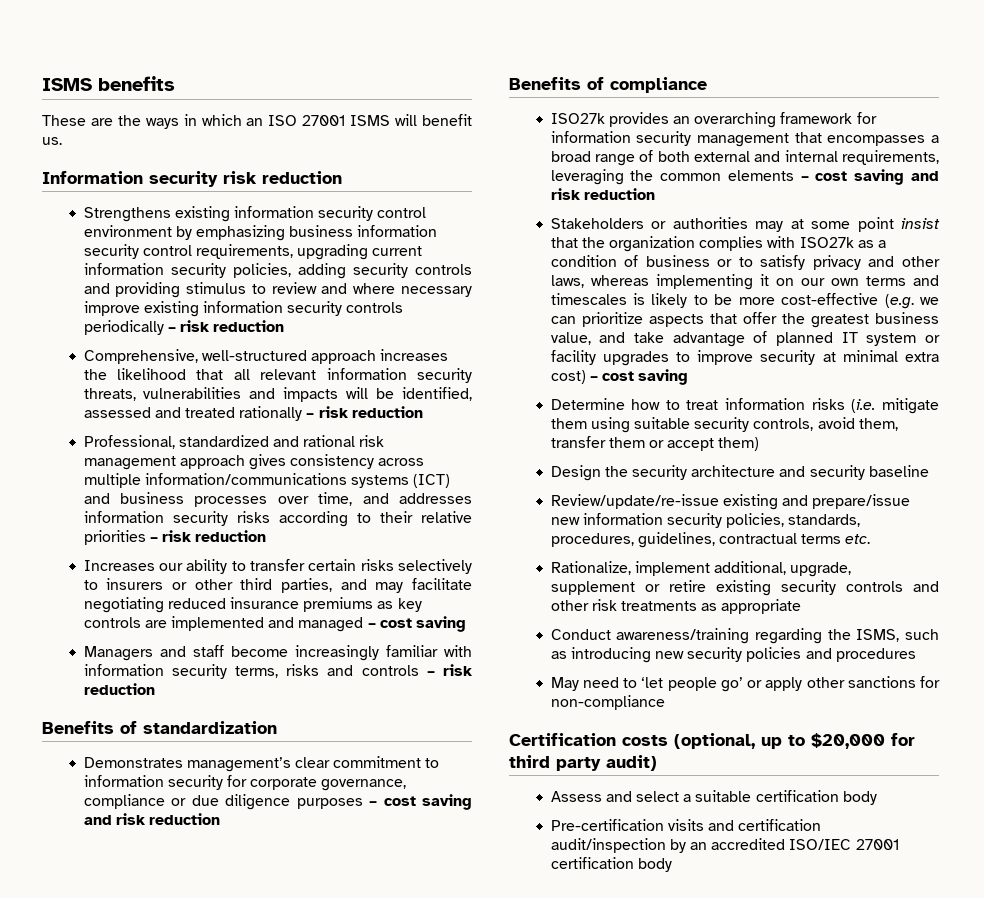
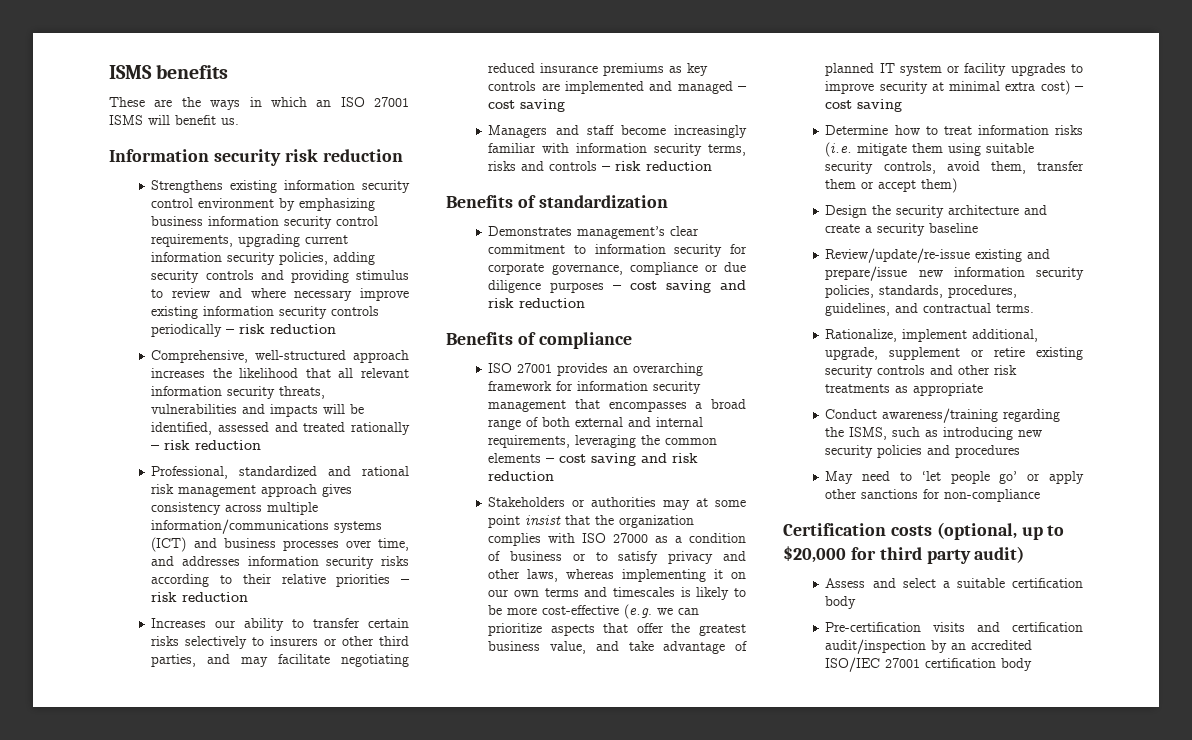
- ISO27k provides an overarching framework for information security management that encompasses a broad range of both external and internal requirements, leveraging the common elements – cost saving and risk reduction
+ ISO 27001 provides an overarching framework for information security management that encompasses a broad range of both external and internal requirements, leveraging the common elements – cost saving and risk reduction
- Stakeholders or authorities may at some point insist that the organization complies with ISO27k as a condition of business or to satisfy privacy and other laws, whereas implementing it on our own terms and timescales is likely to be more cost-effective (e.g. we can prioritize aspects that offer the greatest business value, and take advantage of planned IT system or facility upgrades to improve security at minimal extra cost) – cost saving
+ Stakeholders or authorities may at some point insist that the organization complies with ISO 27000 as a condition of business or to satisfy privacy and other laws, whereas implementing it on our own terms and timescales is likely to be more cost-effective (e.g. we can prioritize aspects that offer the greatest business value, and take advantage of planned IT system or facility upgrades to improve security at minimal extra cost) – cost saving
- Design the security architecture and security baseline
+ Design the security architecture and create a security baseline
- Review/update/re-issue existing and prepare/issue new information security policies, standards, procedures, guidelines, contractual terms etc.
+ Review/update/re-issue existing and prepare/issue new information security policies, standards, procedures, guidelines, and contractual terms.

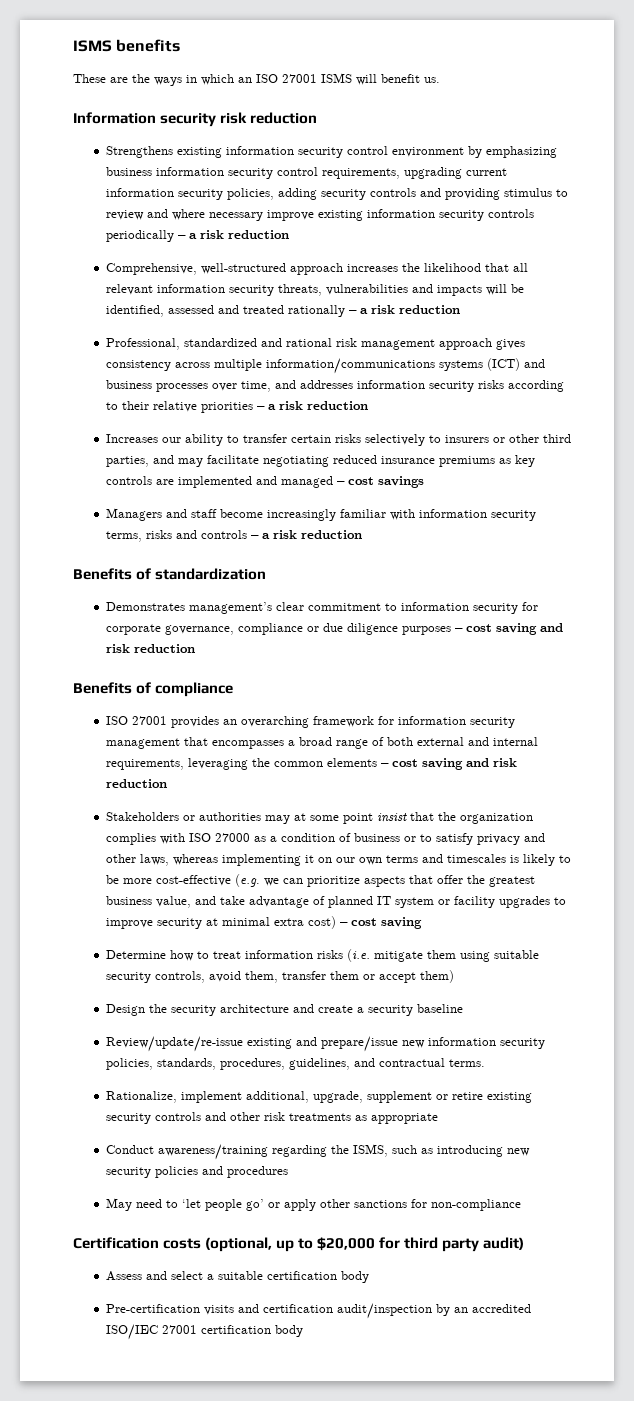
- Strengthens existing information security control environment by emphasizing business information security control requirements, upgrading current information security policies, adding security controls and providing stimulus to review and where necessary improve existing information security controls periodically – risk reduction
+ Strengthens existing information security control environment by emphasizing business information security control requirements, upgrading current information security policies, adding security controls and providing stimulus to review and where necessary improve existing information security controls periodically – a risk reduction
- Comprehensive, well-structured approach increases the likelihood that all relevant information security threats, vulnerabilities and impacts will be identified, assessed and treated rationally – risk reduction
+ Comprehensive, well-structured approach increases the likelihood that all relevant information security threats, vulnerabilities and impacts will be identified, assessed and treated rationally – a risk reduction
- Professional, standardized and rational risk management approach gives consistency across multiple information/communications systems (ICT) and business processes over time, and addresses information security risks according to their relative priorities – risk reduction
+ Professional, standardized and rational risk management approach gives consistency across multiple information/communications systems (ICT) and business processes over time, and addresses information security risks according to their relative priorities – a risk reduction
- Increases our ability to transfer certain risks selectively to insurers or other third parties, and may facilitate negotiating reduced insurance premiums as key controls are implemented and managed – cost saving
+ Increases our ability to transfer certain risks selectively to insurers or other third parties, and may facilitate negotiating reduced insurance premiums as key controls are implemented and managed – cost savings
- Managers and staff become increasingly familiar with information security terms, risks and controls – risk reduction
+ Managers and staff become increasingly familiar with information security terms, risks and controls – a risk reduction

